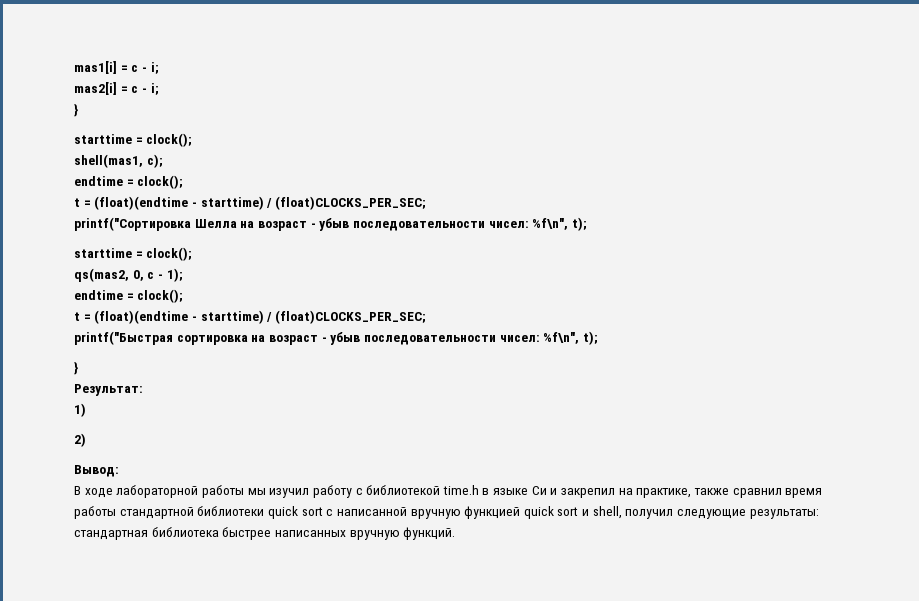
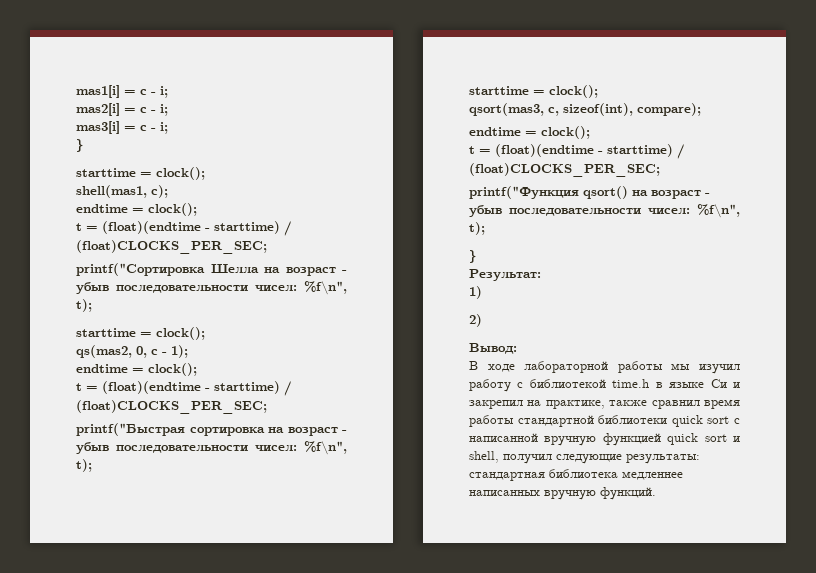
+ mas3[i] = c - i;
  printf("Быстрая сортировка на возраст - убыв последовательности чисел: %f\n", t);
+ starttime = clock();
+ qsort(mas3, c, sizeof(int), compare);
+ endtime = clock();
+ t = (float)(endtime - starttime) / (float)CLOCKS_PER_SEC;
+ printf("Функция qsort() на возраст - убыв последовательности чисел: %f\n", t);
- В ходе лабораторной работы мы изучил работу с библиотекой time.h в языке Си и закрепил на практике, также сравнил время работы стандартной библиотеки quick sort c написанной вручную функцией quick sort и shell, получил следующие результаты: стандартная библиотека быстрее написанных вручную функций.
+ В ходе лабораторной работы мы изучил работу с библиотекой time.h в языке Си и закрепил на практике, также сравнил время работы стандартной библиотеки quick sort c написанной вручную функцией quick sort и shell, получил следующие результаты: стандартная библиотека медленнее написанных вручную функций.

